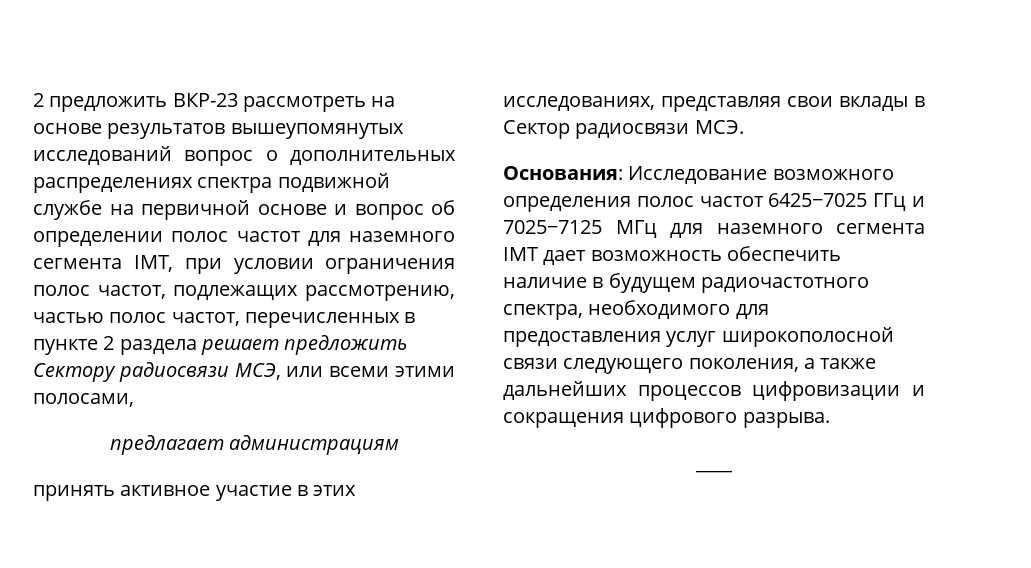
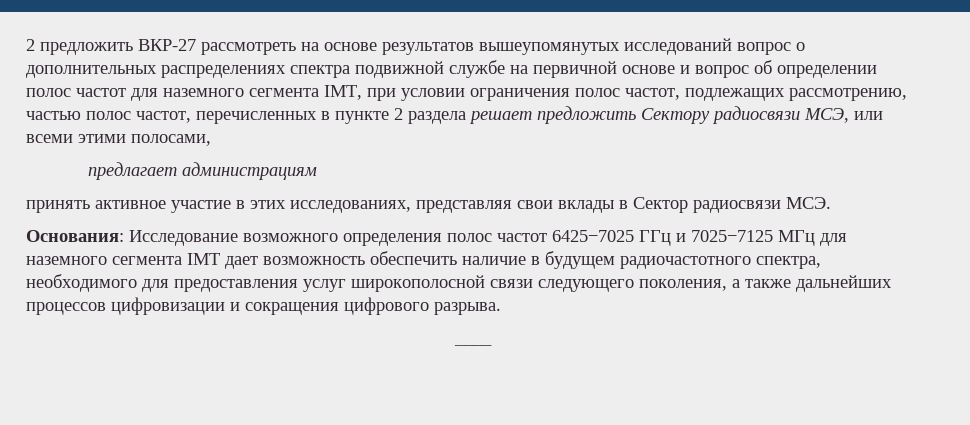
- 2 предложить ВКР-23 рассмотреть на основе результатов вышеупомянутых исследований вопрос о дополнительных распределениях спектра подвижной службе на первичной основе и вопрос об определении полос частот для наземного сегмента IMT, при условии ограничения полос частот, подлежащих рассмотрению, частью полос частот, перечисленных в пункте 2 раздела решает предложить Сектору радиосвязи МСЭ, или всеми этими полосами,
+ 2 предложить ВКР-27 рассмотреть на основе результатов вышеупомянутых исследований вопрос о дополнительных распределениях спектра подвижной службе на первичной основе и вопрос об определении полос частот для наземного сегмента IMT, при условии ограничения полос частот, подлежащих рассмотрению, частью полос частот, перечисленных в пункте 2 раздела решает предложить Сектору радиосвязи МСЭ, или всеми этими полосами,

